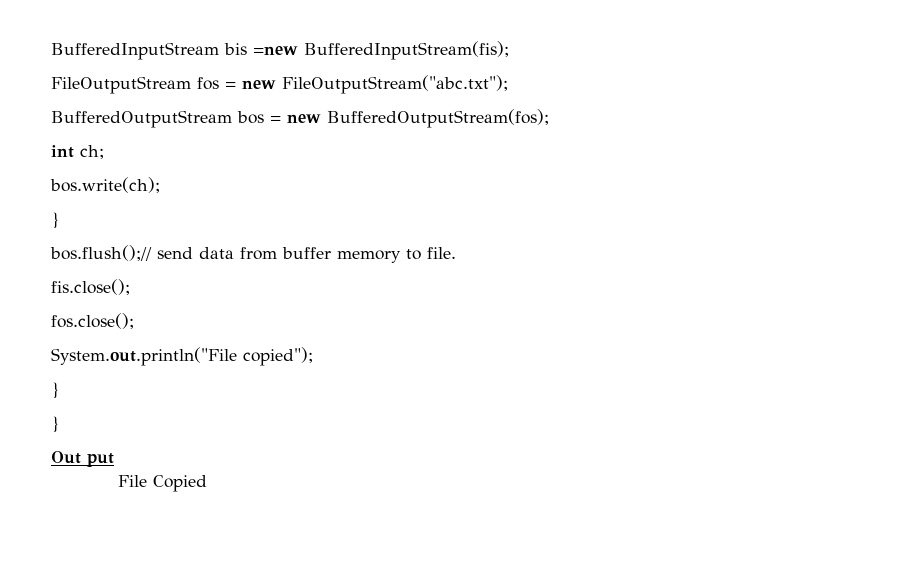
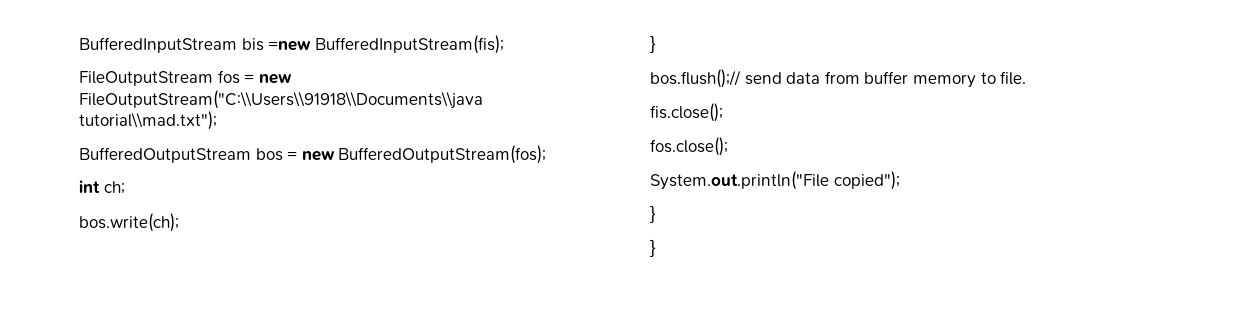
- FileOutputStream fos = new FileOutputStream("abc.txt");
+ FileOutputStream fos = new FileOutputStream("C:\\Users\\91918\\Documents\\java tutorial\\mad.txt");
- Out put
- File Copied

